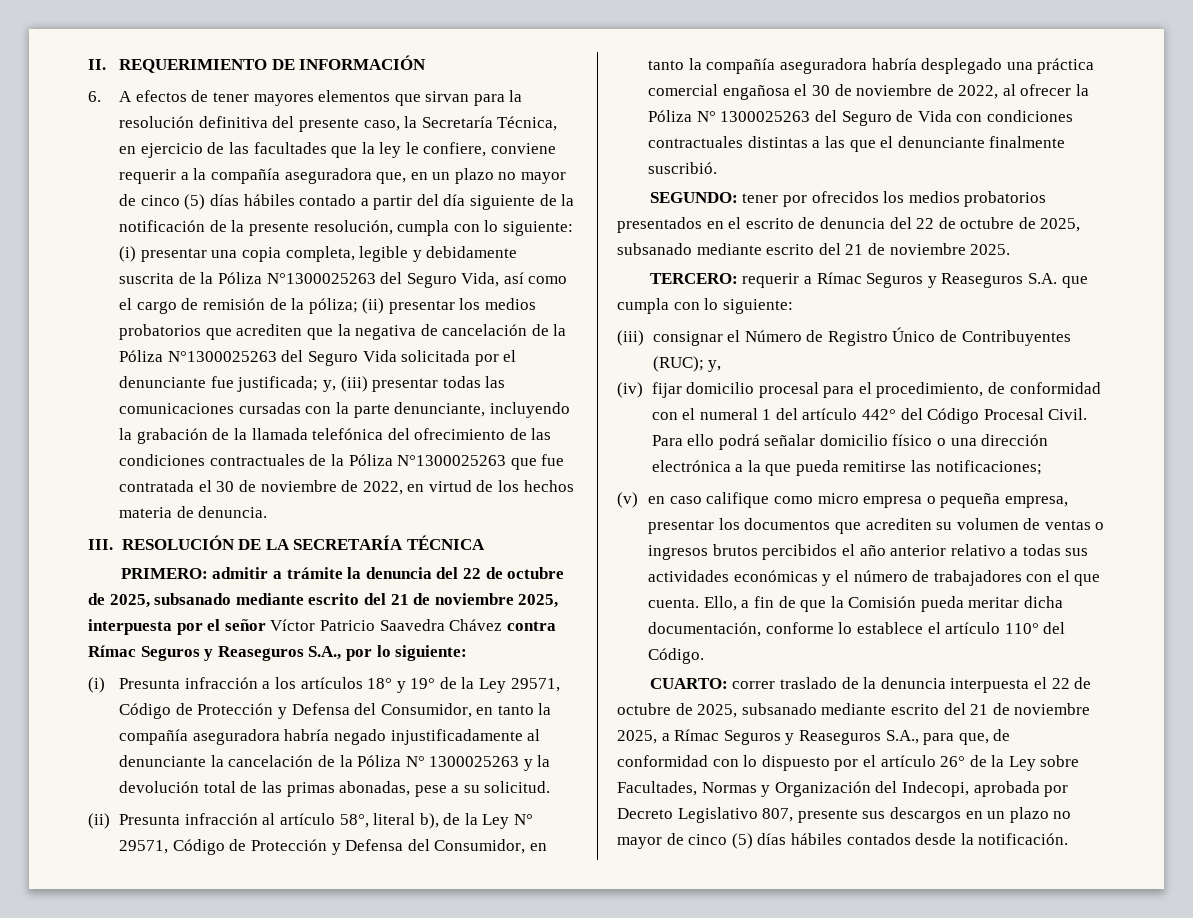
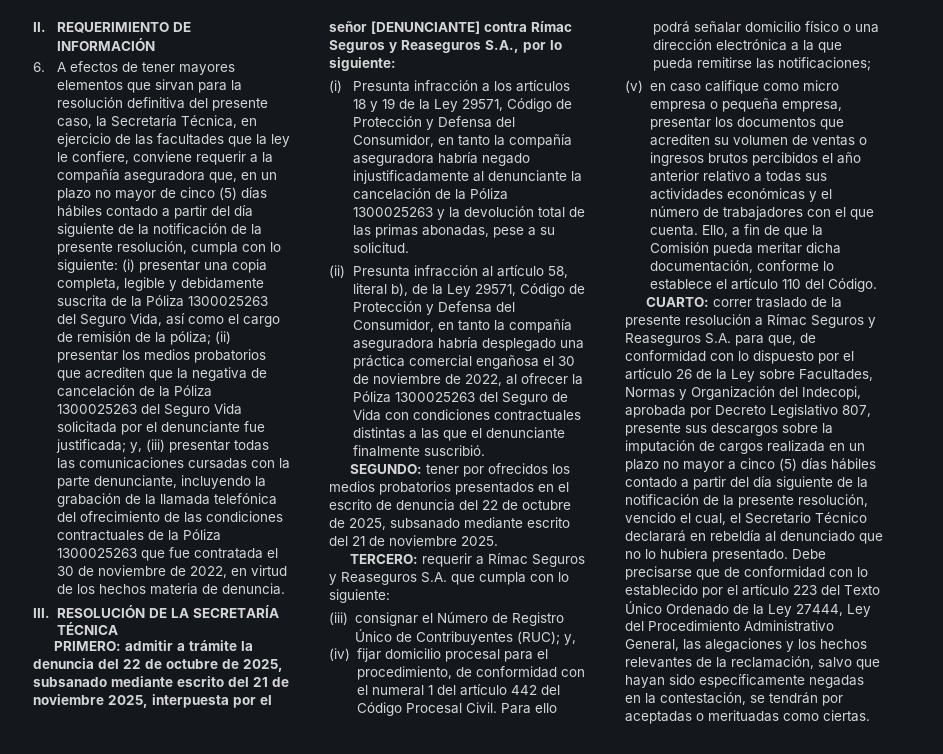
- (i) presentar una copia completa, legible y debidamente suscrita de la Póliza N°1300025263 del Seguro Vida, así como el cargo de remisión de la póliza;
+ (i) presentar una copia completa, legible y debidamente suscrita de la Póliza 1300025263 del Seguro Vida, así como el cargo de remisión de la póliza;
- (ii) presentar los medios probatorios que acrediten que la negativa de cancelación de la Póliza N°1300025263 del Seguro Vida solicitada por el denunciante fue justificada;
+ (ii) presentar los medios probatorios que acrediten que la negativa de cancelación de la Póliza 1300025263 del Seguro Vida solicitada por el denunciante fue justificada;
- y, (iii) presentar todas las comunicaciones cursadas con la parte denunciante, incluyendo la grabación de la llamada telefónica del ofrecimiento de las condiciones contractuales de la Póliza N°1300025263 que fue contratada el 30 de noviembre de 2022, en virtud de los hechos materia de denuncia.
+ y, (iii) presentar todas las comunicaciones cursadas con la parte denunciante, incluyendo la grabación de la llamada telefónica del ofrecimiento de las condiciones contractuales de la Póliza 1300025263 que fue contratada el 30 de noviembre de 2022, en virtud de los hechos materia de denuncia.
- PRIMERO: admitir a trámite la denuncia del 22 de octubre de 2025, subsanado mediante escrito del 21 de noviembre 2025, interpuesta por el señor Víctor Patricio Saavedra Chávez contra Rímac Seguros y Reaseguros S.A., por lo siguiente:
+ PRIMERO: admitir a trámite la denuncia del 22 de octubre de 2025, subsanado mediante escrito del 21 de noviembre 2025, interpuesta por el señor [DENUNCIANTE] contra Rímac Seguros y Reaseguros S.A., por lo siguiente:
- (i) Presunta infracción a los artículos 18° y 19° de la Ley 29571, Código de Protección y Defensa del Consumidor, en tanto la compañía aseguradora habría negado injustificadamente al denunciante la cancelación de la Póliza N° 1300025263 y la devolución total de las primas abonadas, pese a su solicitud.
+ (i) Presunta infracción a los artículos 18 y 19 de la Ley 29571, Código de Protección y Defensa del Consumidor, en tanto la compañía aseguradora habría negado injustificadamente al denunciante la cancelación de la Póliza 1300025263 y la devolución total de las primas abonadas, pese a su solicitud.
- (ii) Presunta infracción al artículo 58°, literal b), de la Ley N° 29571, Código de Protección y Defensa del Consumidor, en tanto la compañía aseguradora habría desplegado una práctica comercial engañosa el 30 de noviembre de 2022, al ofrecer la Póliza N° 1300025263 del Seguro de Vida con condiciones contractuales distintas a las que el denunciante finalmente suscribió.
+ (ii) Presunta infracción al artículo 58, literal b), de la Ley 29571, Código de Protección y Defensa del Consumidor, en tanto la compañía aseguradora habría desplegado una práctica comercial engañosa el 30 de noviembre de 2022, al ofrecer la Póliza 1300025263 del Seguro de Vida con condiciones contractuales distintas a las que el denunciante finalmente suscribió.
- (iv) fijar domicilio procesal para el procedimiento, de conformidad con el numeral 1 del artículo 442° del Código Procesal Civil.
+ (iv) fijar domicilio procesal para el procedimiento, de conformidad con el numeral 1 del artículo 442 del Código Procesal Civil.
- Ello, a fin de que la Comisión pueda meritar dicha documentación, conforme lo establece el artículo 110° del Código.
+ Ello, a fin de que la Comisión pueda meritar dicha documentación, conforme lo establece el artículo 110 del Código.
- CUARTO: correr traslado de la denuncia interpuesta el 22 de octubre de 2025, subsanado mediante escrito del 21 de noviembre 2025, a Rímac Seguros y Reaseguros S.A., para que, de conformidad con lo dispuesto por el artículo 26° de la Ley sobre Facultades, Normas y Organización del Indecopi, aprobada por Decreto Legislativo 807, presente sus descargos en un plazo no mayor de cinco (5) días hábiles contados desde la notificación.
+ CUARTO: correr traslado de la presente resolución a Rímac Seguros y Reaseguros S.A. para que, de conformidad con lo dispuesto por el artículo 26 de la Ley sobre Facultades, Normas y Organización del Indecopi, aprobada por Decreto Legislativo 807, presente sus descargos sobre la imputación de cargos realizada en un plazo no mayor a cinco (5) días hábiles contado a partir del día siguiente de la notificación de la presente resolución, vencido el cual, el Secretario Técnico declarará en rebeldía al denunciado que no lo hubiera presentado. Debe precisarse que de conformidad con lo establecido por el artículo 223 del Texto Único Ordenado de la Ley 27444, Ley del Procedimiento Administrativo General, las alegaciones y los hechos relevantes de la reclamación, salvo que hayan sido específicamente negadas en la contestación, se tendrán por aceptadas o merituadas como ciertas.

